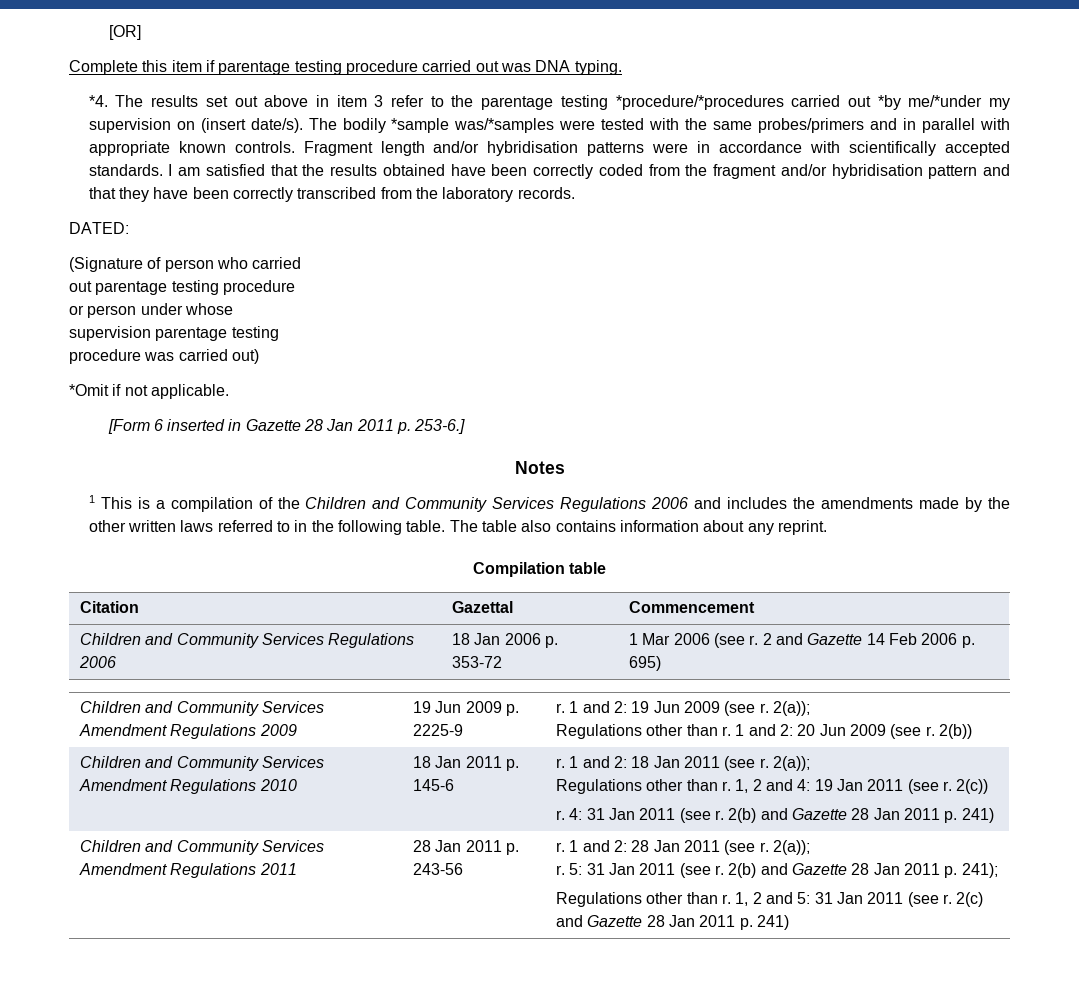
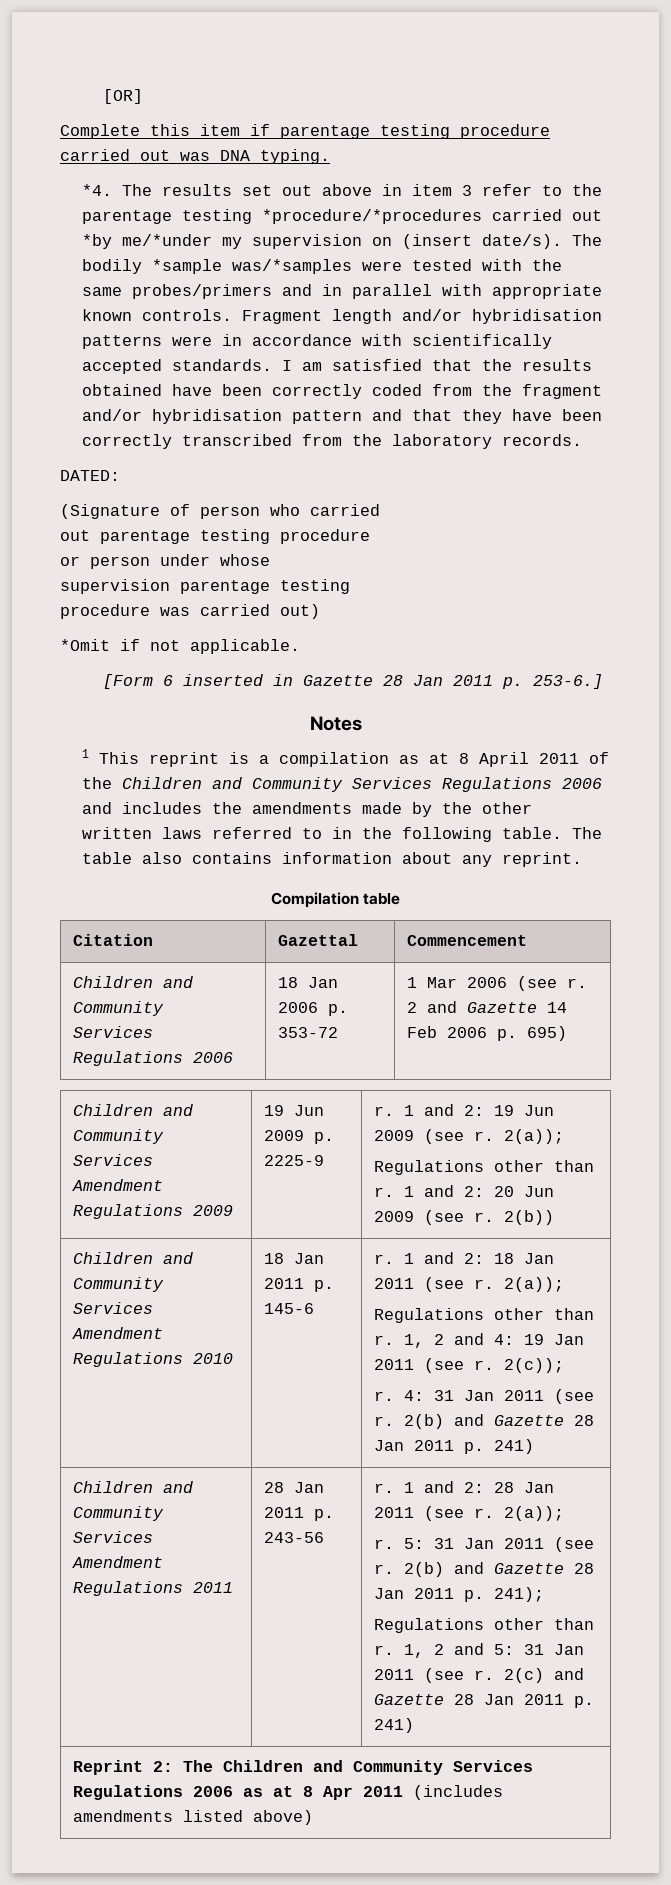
- 1 This is a compilation of the Children and Community Services Regulations 2006 and includes the amendments made by the other written laws referred to in the following table.
+ 1 This reprint is a compilation as at 8 April 2011 of the Children and Community Services Regulations 2006 and includes the amendments made by the other written laws referred to in the following table.
- 2(c))
+ 2(c));
+ Reprint 2: The Children and Community Services Regulations 2006 as at 8 Apr 2011 (includes amendments listed above)

